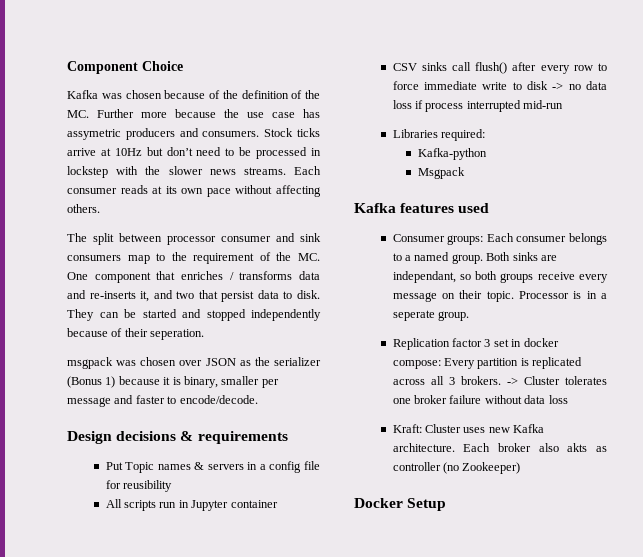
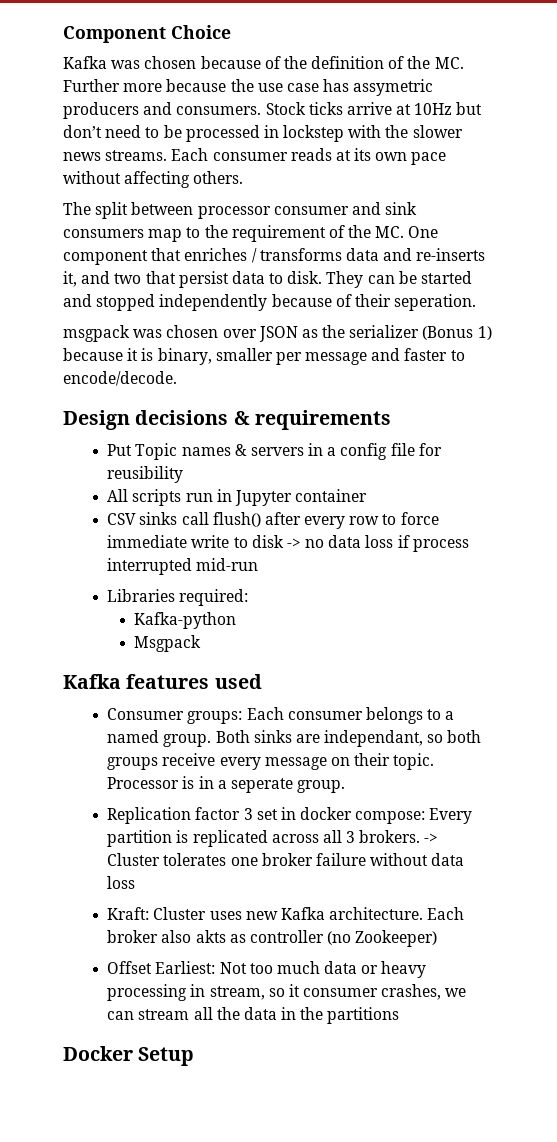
+ Offset Earliest: Not too much data or heavy processing in stream, so it consumer crashes, we can stream all the data in the partitions

